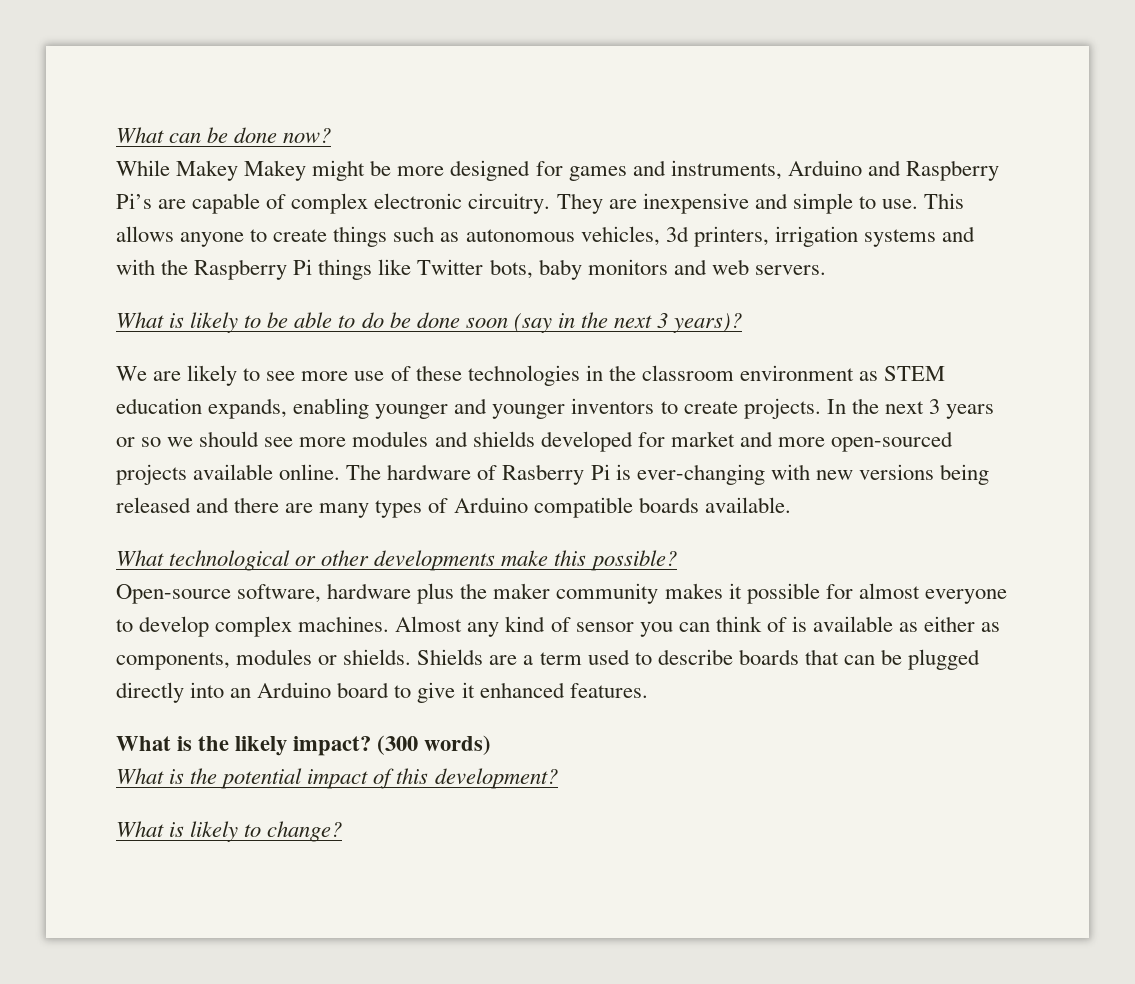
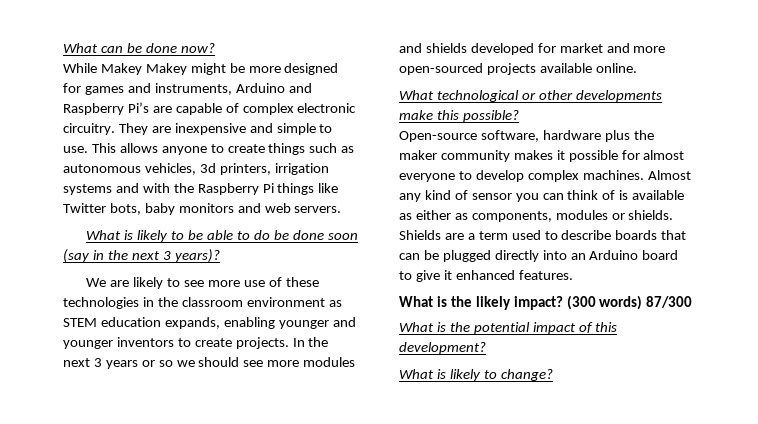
- The hardware of Rasberry Pi is ever-changing with new versions being released and there are many types of Arduino compatible boards available.
- (300 words)
+ (300 words) 87/300

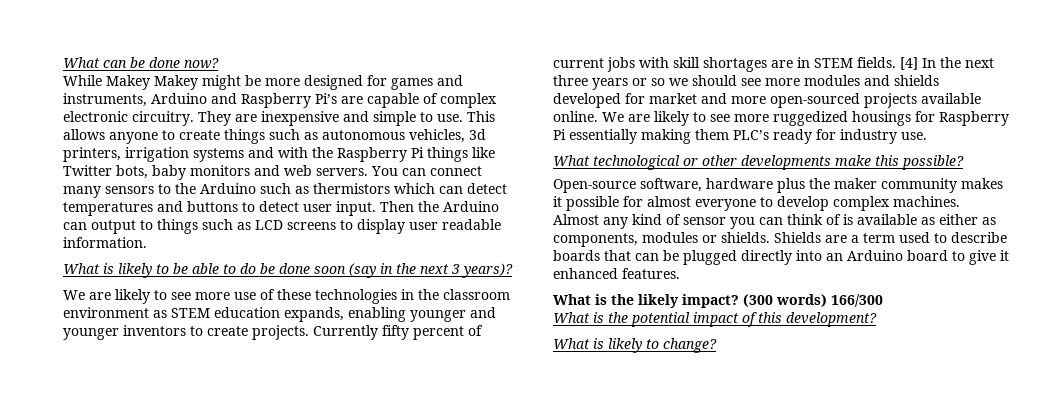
+ You can connect many sensors to the Arduino such as thermistors which can detect temperatures and buttons to detect user input. Then the Arduino can output to things such as LCD screens to display user readable information.
- In the next 3 years or so we should see more modules and shields developed for market and more open-sourced projects available online.
+ Currently fifty percent of current jobs with skill shortages are in STEM fields. [4] In the next three years or so we should see more modules and shields developed for market and more open-sourced projects available online. We are likely to see more ruggedized housings for Raspberry Pi essentially making them PLC’s ready for industry use.
- (300 words) 87/300
+ (300 words) 166/300

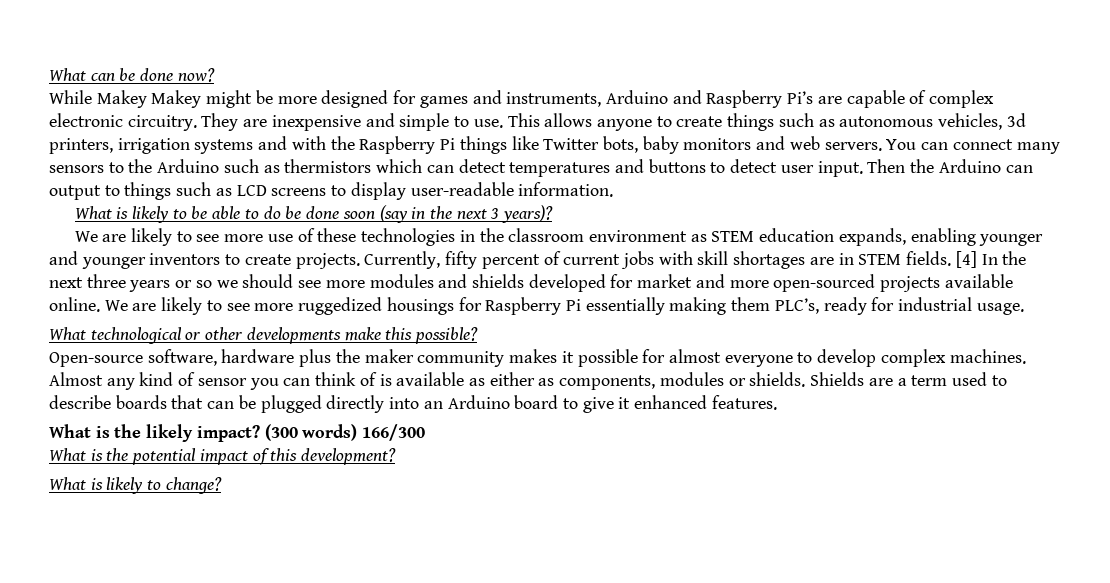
- Then the Arduino can output to things such as LCD screens to display user readable information.
+ Then the Arduino can output to things such as LCD screens to display user-readable information.
- Currently fifty percent of current jobs with skill shortages are in STEM fields.
+ Currently, fifty percent of current jobs with skill shortages are in STEM fields.
- We are likely to see more ruggedized housings for Raspberry Pi essentially making them PLC’s ready for industry use.
+ We are likely to see more ruggedized housings for Raspberry Pi essentially making them PLC’s, ready for industrial usage.

